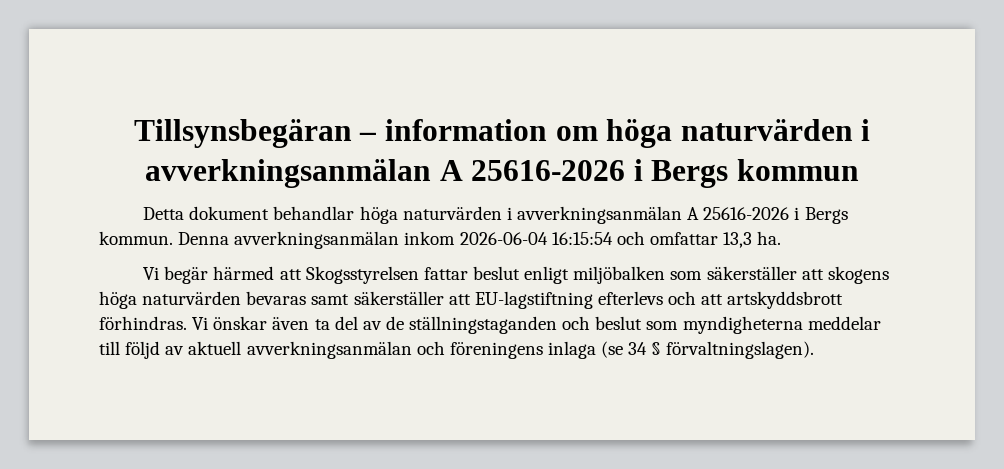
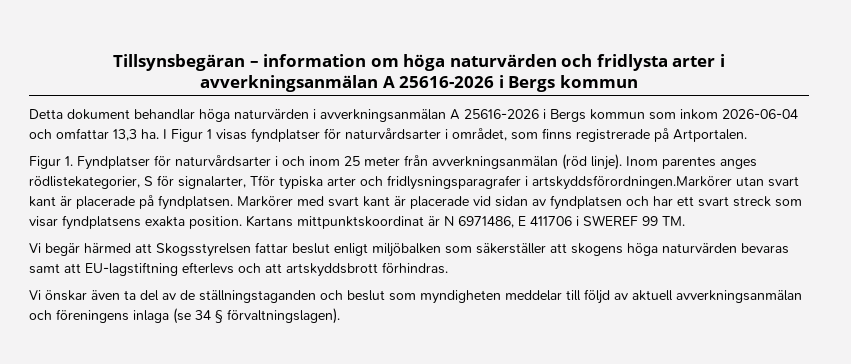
- Tillsynsbegäran – information om höga naturvärden i avverkningsanmälan A 25616-2026 i Bergs kommun
+ Tillsynsbegäran – information om höga naturvärden och fridlysta arter i avverkningsanmälan A 25616-2026 i Bergs kommun
- Detta dokument behandlar höga naturvärden i avverkningsanmälan A 25616-2026 i Bergs kommun. Denna avverkningsanmälan inkom 2026-06-04 16:15:54 och omfattar 13,3 ha.
+ Detta dokument behandlar höga naturvärden i avverkningsanmälan A 25616-2026 i Bergs kommun som inkom 2026-06-04 och omfattar 13,3 ha. I Figur 1 visas fyndplatser för naturvårdsarter i området, som finns registrerade på Artportalen.
+ Figur 1. Fyndplatser för naturvårdsarter i och inom 25 meter från avverkningsanmälan (röd linje). Inom parentes anges rödlistekategorier, S för signalarter, Tför typiska arter och fridlysningsparagrafer i artskyddsförordningen.Markörer utan svart kant är placerade på fyndplatsen. Markörer med svart kant är placerade vid sidan av fyndplatsen och har ett svart streck som visar fyndplatsens exakta position. Kartans mittpunktskoordinat är N 6971486, E 411706 i SWEREF 99 TM.
- Vi begär härmed att Skogsstyrelsen fattar beslut enligt miljöbalken som säkerställer att skogens höga naturvärden bevaras samt säkerställer att EU-lagstiftning efterlevs och att artskyddsbrott förhindras. Vi önskar även ta del av de ställningstaganden och beslut som myndigheterna meddelar till följd av aktuell avverkningsanmälan och föreningens inlaga (se 34 § förvaltningslagen).
+ Vi begär härmed att Skogsstyrelsen fattar beslut enligt miljöbalken som säkerställer att skogens höga naturvärden bevaras samt att EU-lagstiftning efterlevs och att artskyddsbrott förhindras.
+ Vi önskar även ta del av de ställningstaganden och beslut som myndigheten meddelar till följd av aktuell avverkningsanmälan och föreningens inlaga (se 34 § förvaltningslagen).

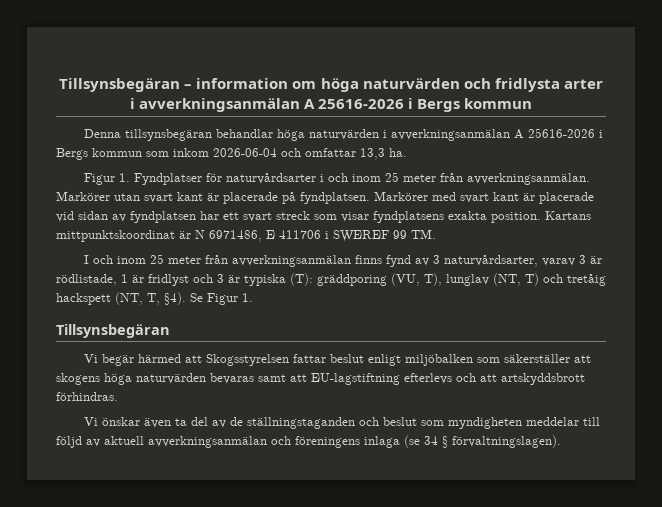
- Detta dokument behandlar höga naturvärden i avverkningsanmälan A 25616-2026 i Bergs kommun som inkom 2026-06-04 och omfattar 13,3 ha. I Figur 1 visas fyndplatser för naturvårdsarter i området, som finns registrerade på Artportalen.
+ Denna tillsynsbegäran behandlar höga naturvärden i avverkningsanmälan A 25616-2026 i Bergs kommun som inkom 2026-06-04 och omfattar 13,3 ha.
- Figur 1. Fyndplatser för naturvårdsarter i och inom 25 meter från avverkningsanmälan (röd linje). Inom parentes anges rödlistekategorier, S för signalarter, Tför typiska arter och fridlysningsparagrafer i artskyddsförordningen.Markörer utan svart kant är placerade på fyndplatsen.
+ Figur 1. Fyndplatser för naturvårdsarter i och inom 25 meter från avverkningsanmälan. Markörer utan svart kant är placerade på fyndplatsen.
- Markörer med svart kant är placerade vid sidan av fyndplatsen och har ett svart streck som visar fyndplatsens exakta position.
+ Markörer med svart kant är placerade vid sidan av fyndplatsen har ett svart streck som visar fyndplatsens exakta position.
+ I och inom 25 meter från avverkningsanmälan finns fynd av 3 naturvårdsarter, varav 3 är rödlistade, 1 är fridlyst och 3 är typiska (T): gräddporing (VU, T), lunglav (NT, T) och tretåig hackspett (NT, T, §4). Se Figur 1.
+ Tillsynsbegäran

